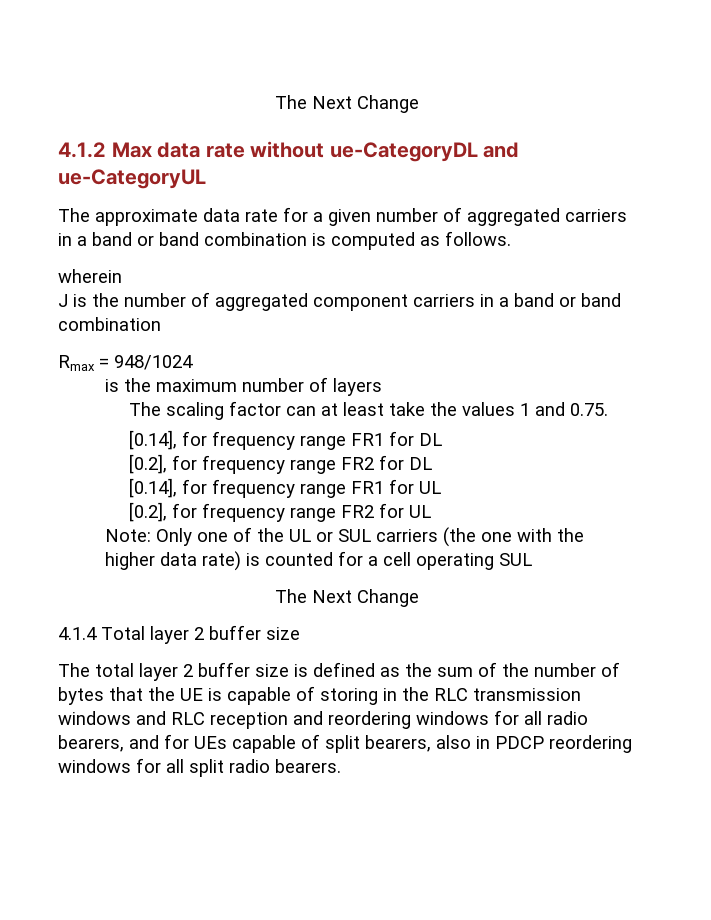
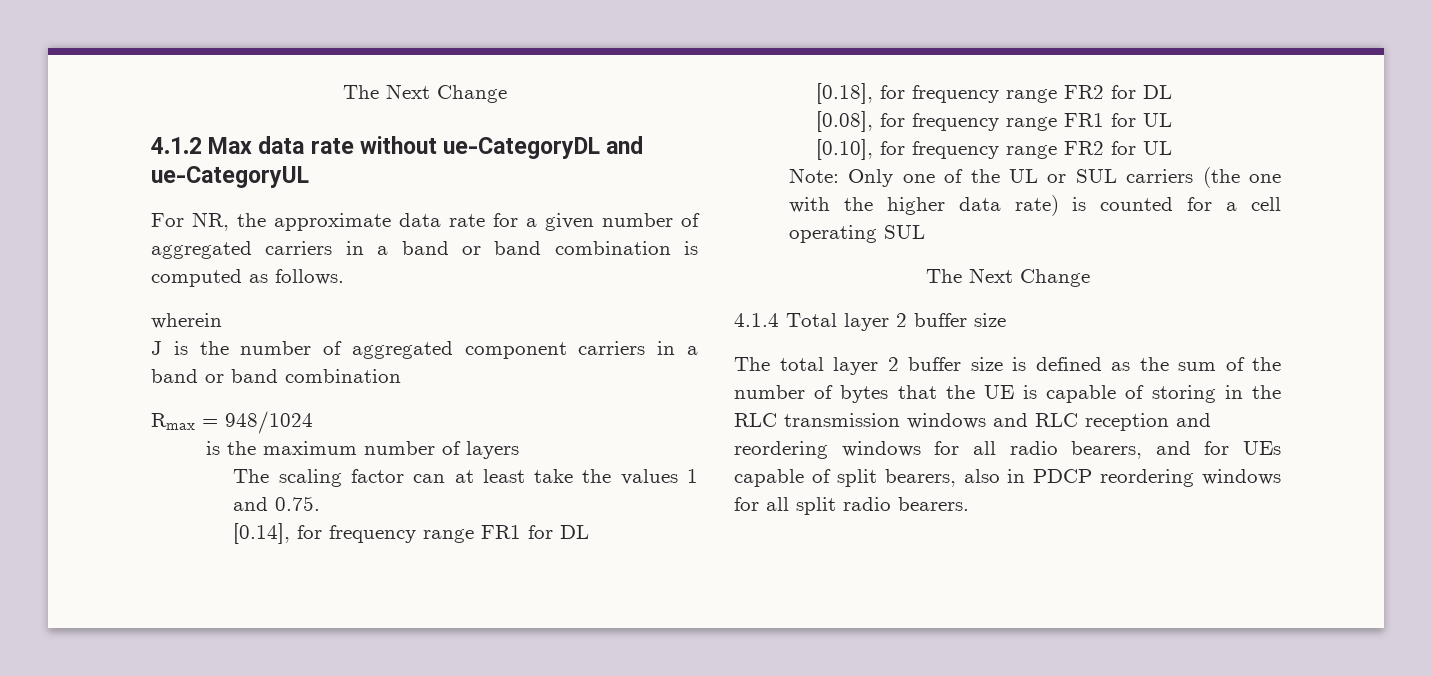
- The approximate data rate for a given number of aggregated carriers in a band or band combination is computed as follows.
+ For NR, the approximate data rate for a given number of aggregated carriers in a band or band combination is computed as follows.
- [0.2], for frequency range FR2 for DL
+ [0.18], for frequency range FR2 for DL
- [0.14], for frequency range FR1 for UL
+ [0.08], for frequency range FR1 for UL
- [0.2], for frequency range FR2 for UL
+ [0.10], for frequency range FR2 for UL

